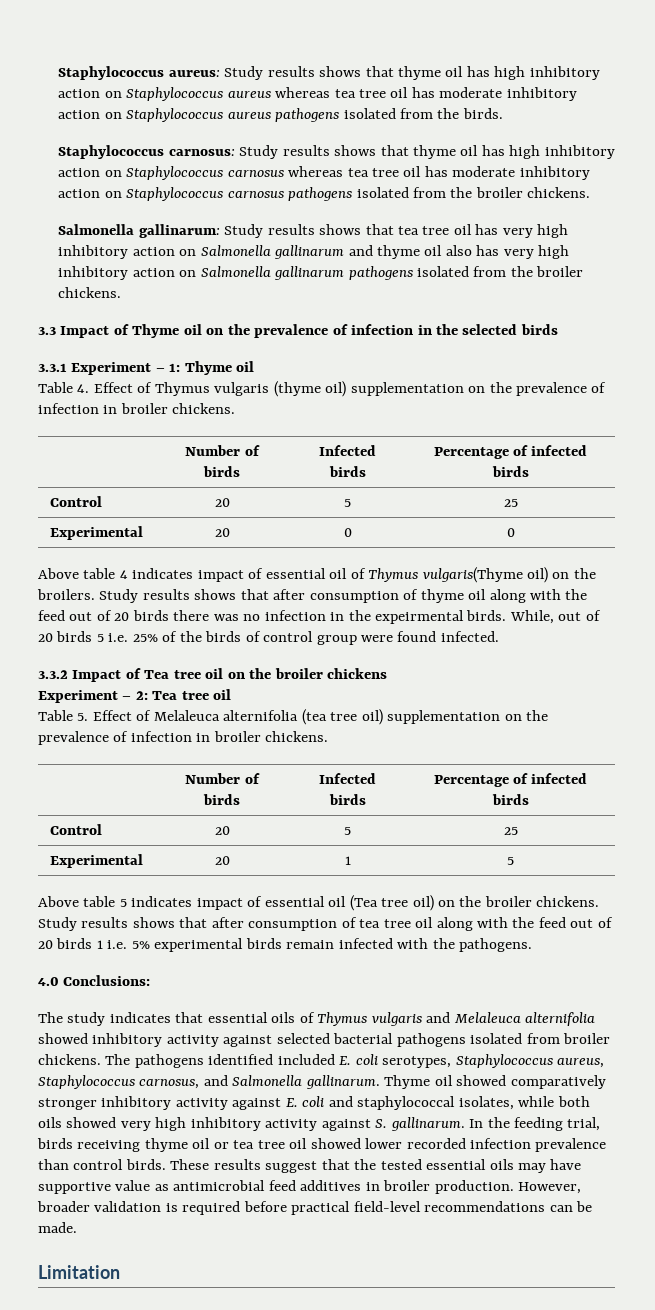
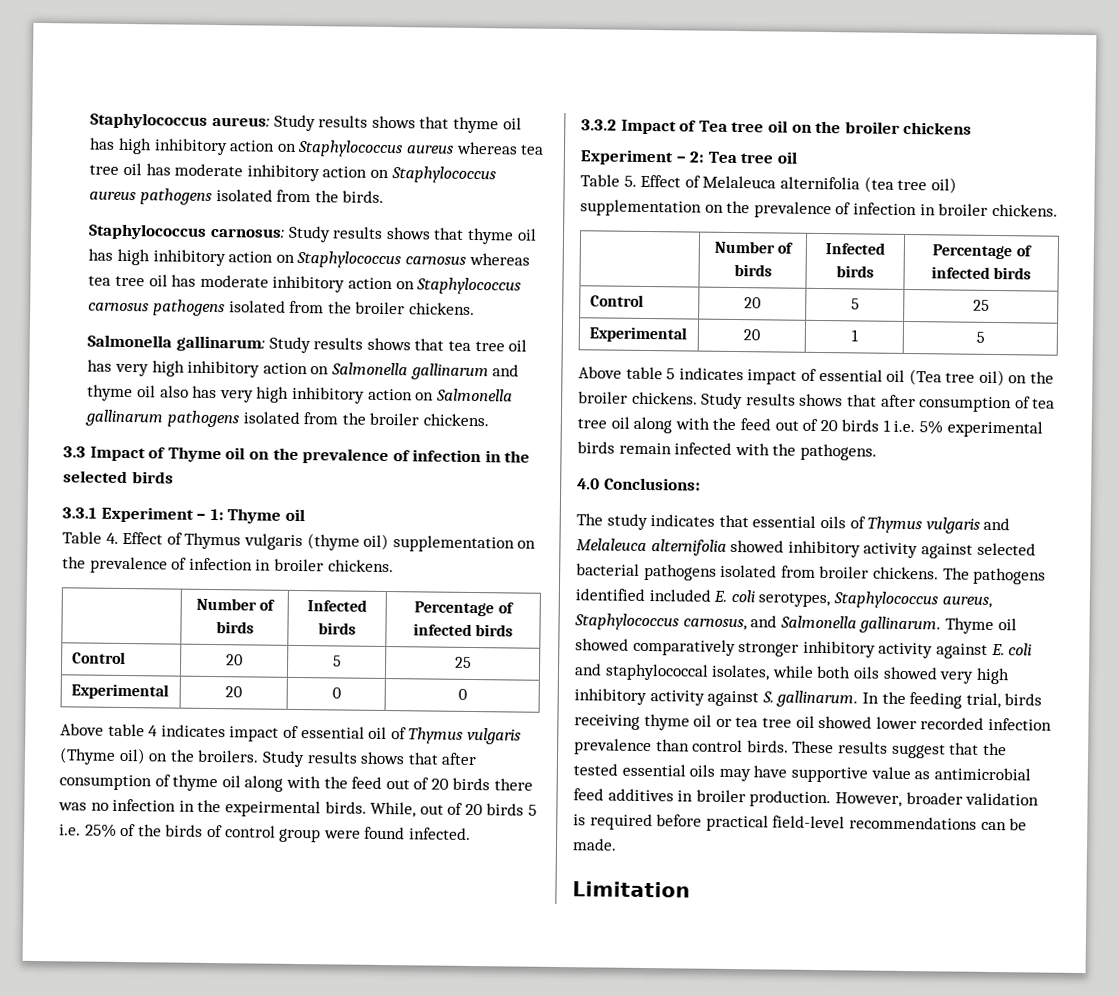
- Above table 4 indicates impact of essential oil of Thymus vulgaris(Thyme oil) on the broilers.
+ Above table 4 indicates impact of essential oil of Thymus vulgaris (Thyme oil) on the broilers.

